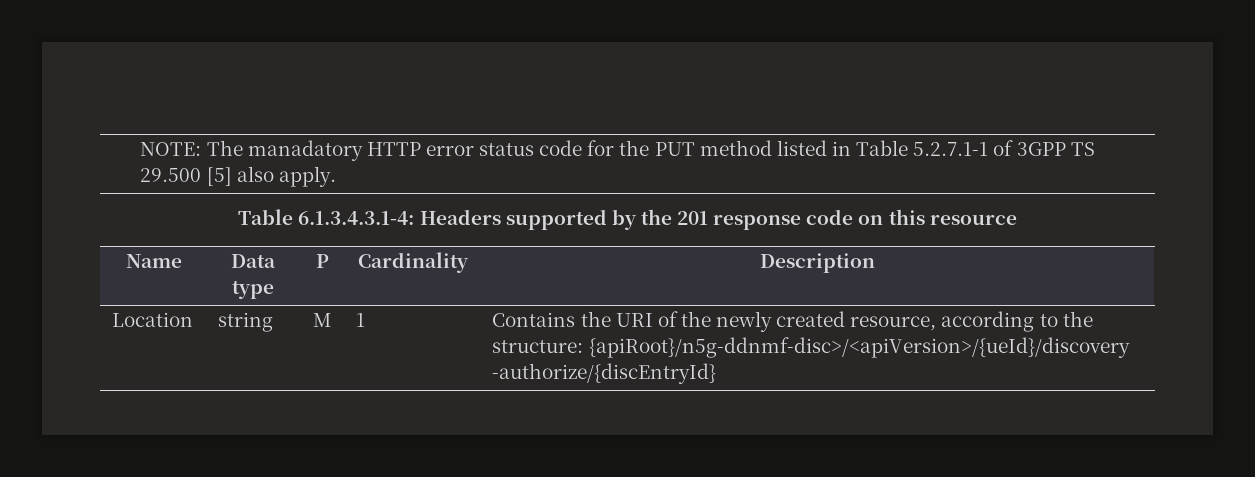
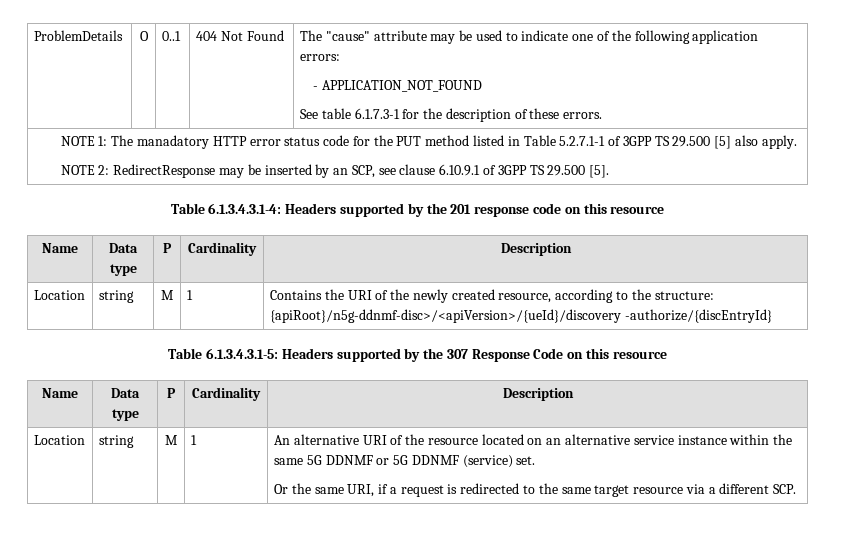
- NOTE: The manadatory HTTP error status code for the PUT method listed in Table 5.2.7.1-1 of 3GPP TS 29.500 [5] also apply.
+ ProblemDetails | O | 0..1 | 404 Not Found | The "cause" attribute may be used to indicate one of the following application errors:
+ - APPLICATION_NOT_FOUND
+ See table 6.1.7.3-1 for the description of these errors.
+ NOTE 1: The manadatory HTTP error status code for the PUT method listed in Table 5.2.7.1-1 of 3GPP TS 29.500 [5] also apply.
+ NOTE 2: RedirectResponse may be inserted by an SCP, see clause 6.10.9.1 of 3GPP TS 29.500 [5].
+ Table 6.1.3.4.3.1-5: Headers supported by the 307 Response Code on this resource
+ Name | Data type | P | Cardinality | Description
+ Location | string | M | 1 | An alternative URI of the resource located on an alternative service instance within the same 5G DDNMF or 5G DDNMF (service) set.
+ Or the same URI, if a request is redirected to the same target resource via a different SCP.

